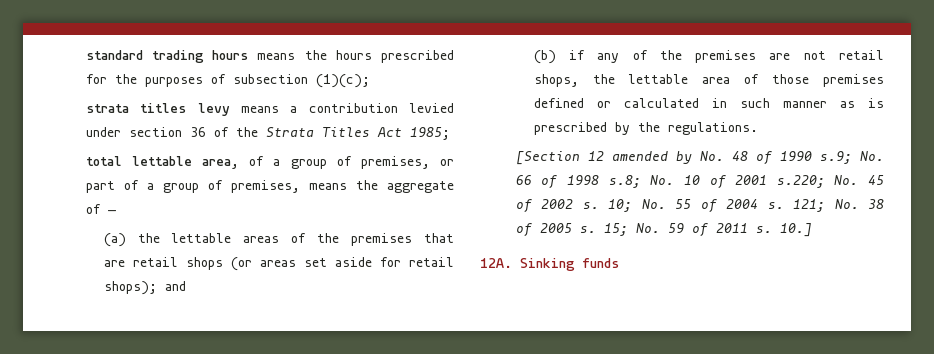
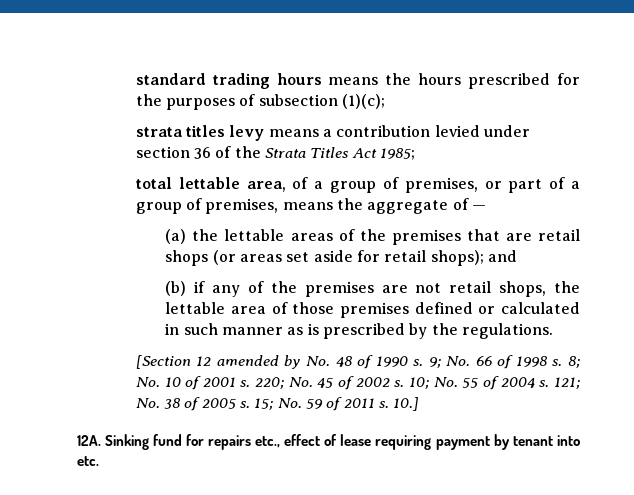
- [Section 12 amended by No. 48 of 1990 s.9; No. 66 of 1998 s.8; No. 10 of 2001 s.220; No. 45 of 2002 s.
+ [Section 12 amended by No. 48 of 1990 s. 9; No. 66 of 1998 s. 8; No. 10 of 2001 s. 220; No. 45 of 2002 s.
- Sinking funds
+ Sinking fund for repairs etc., effect of lease requiring payment by tenant into etc.

